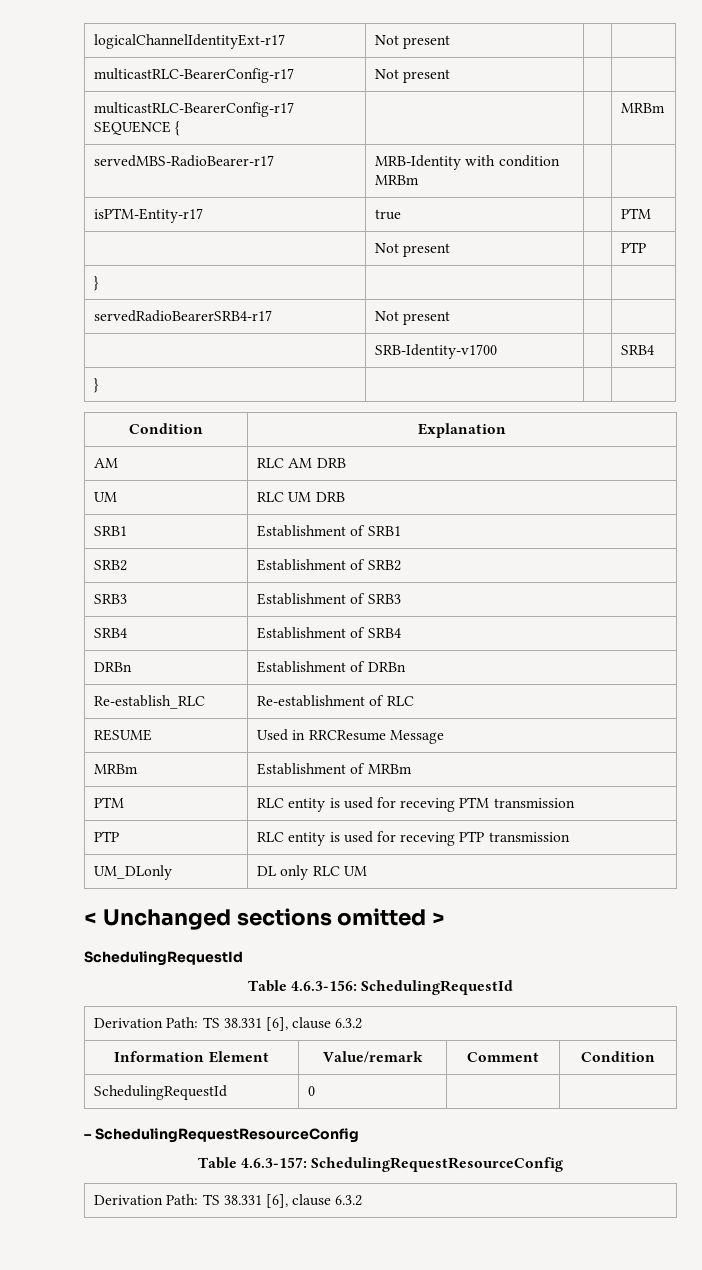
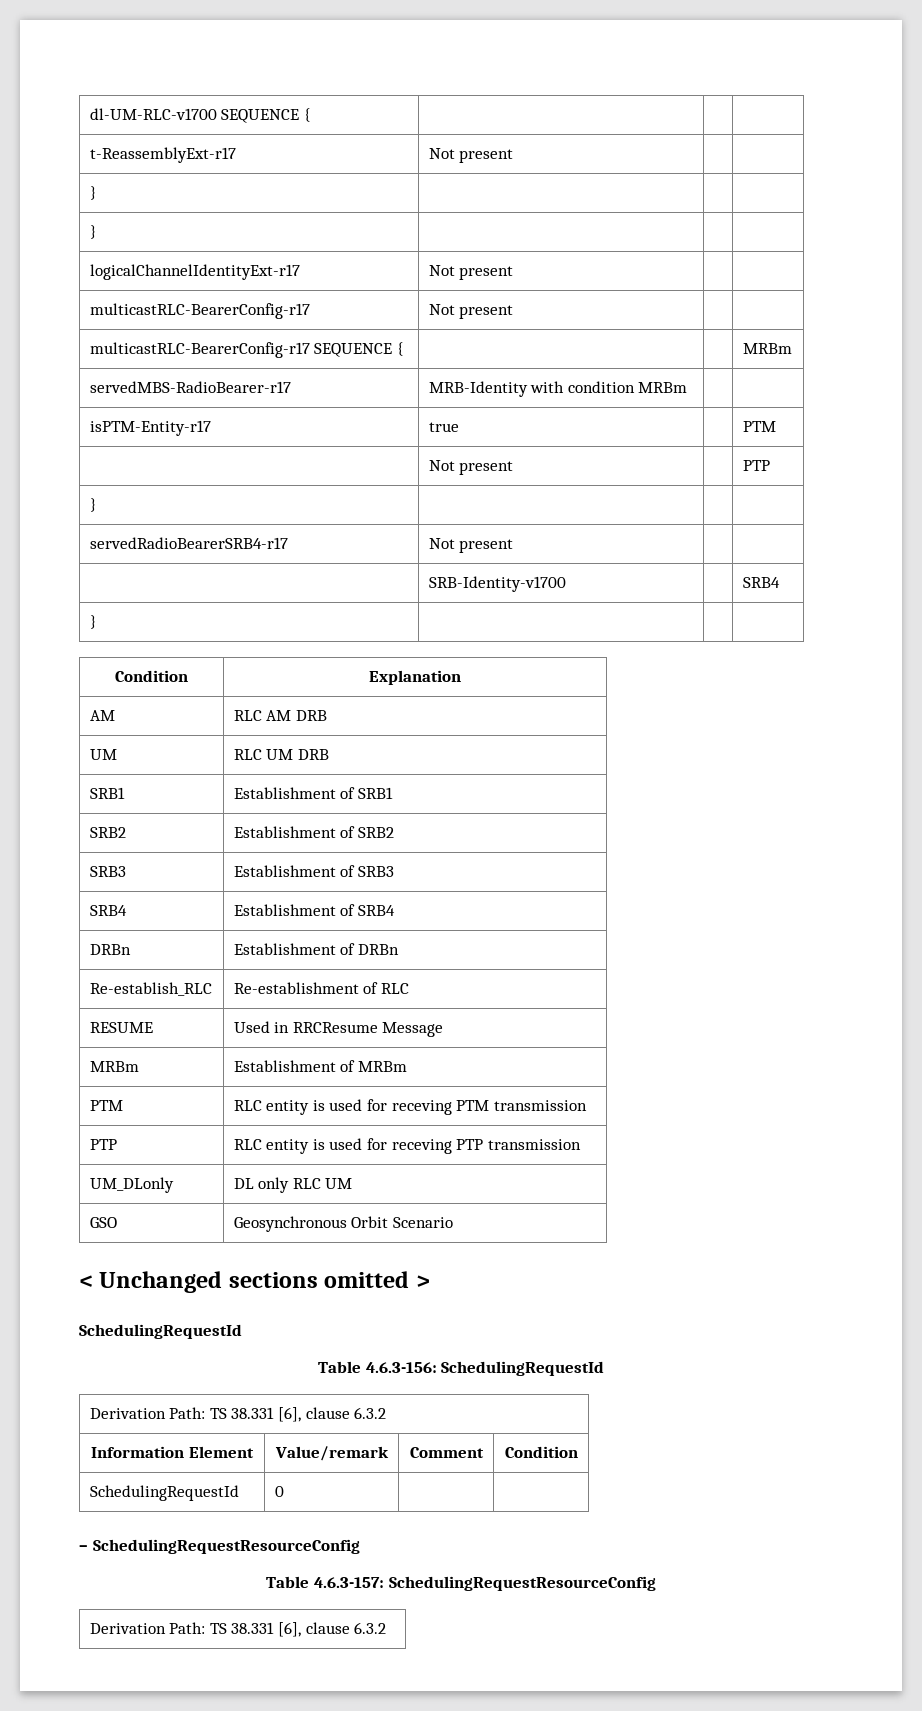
+ dl-UM-RLC-v1700 SEQUENCE { | | |
+ t-ReassemblyExt-r17 | Not present | |
+ } | | |
+ } | | |
+ GSO | Geosynchronous Orbit Scenario

